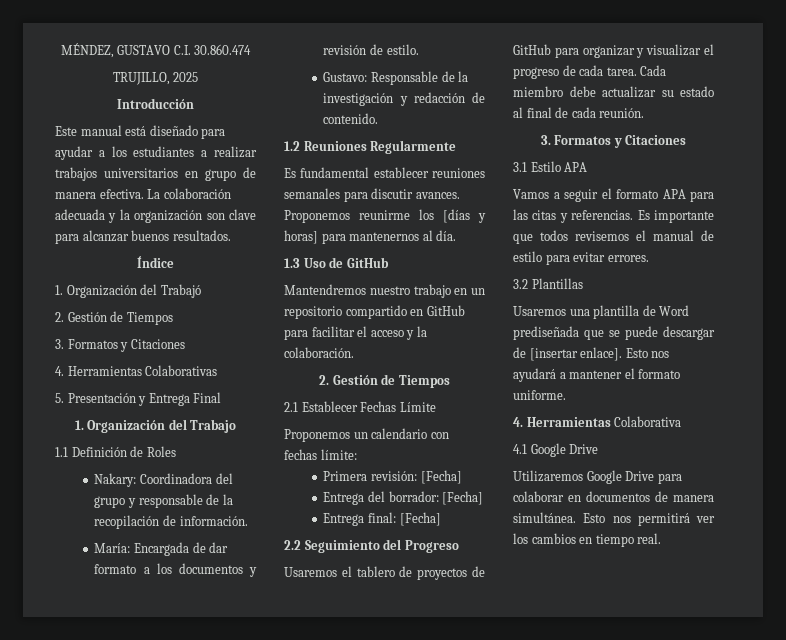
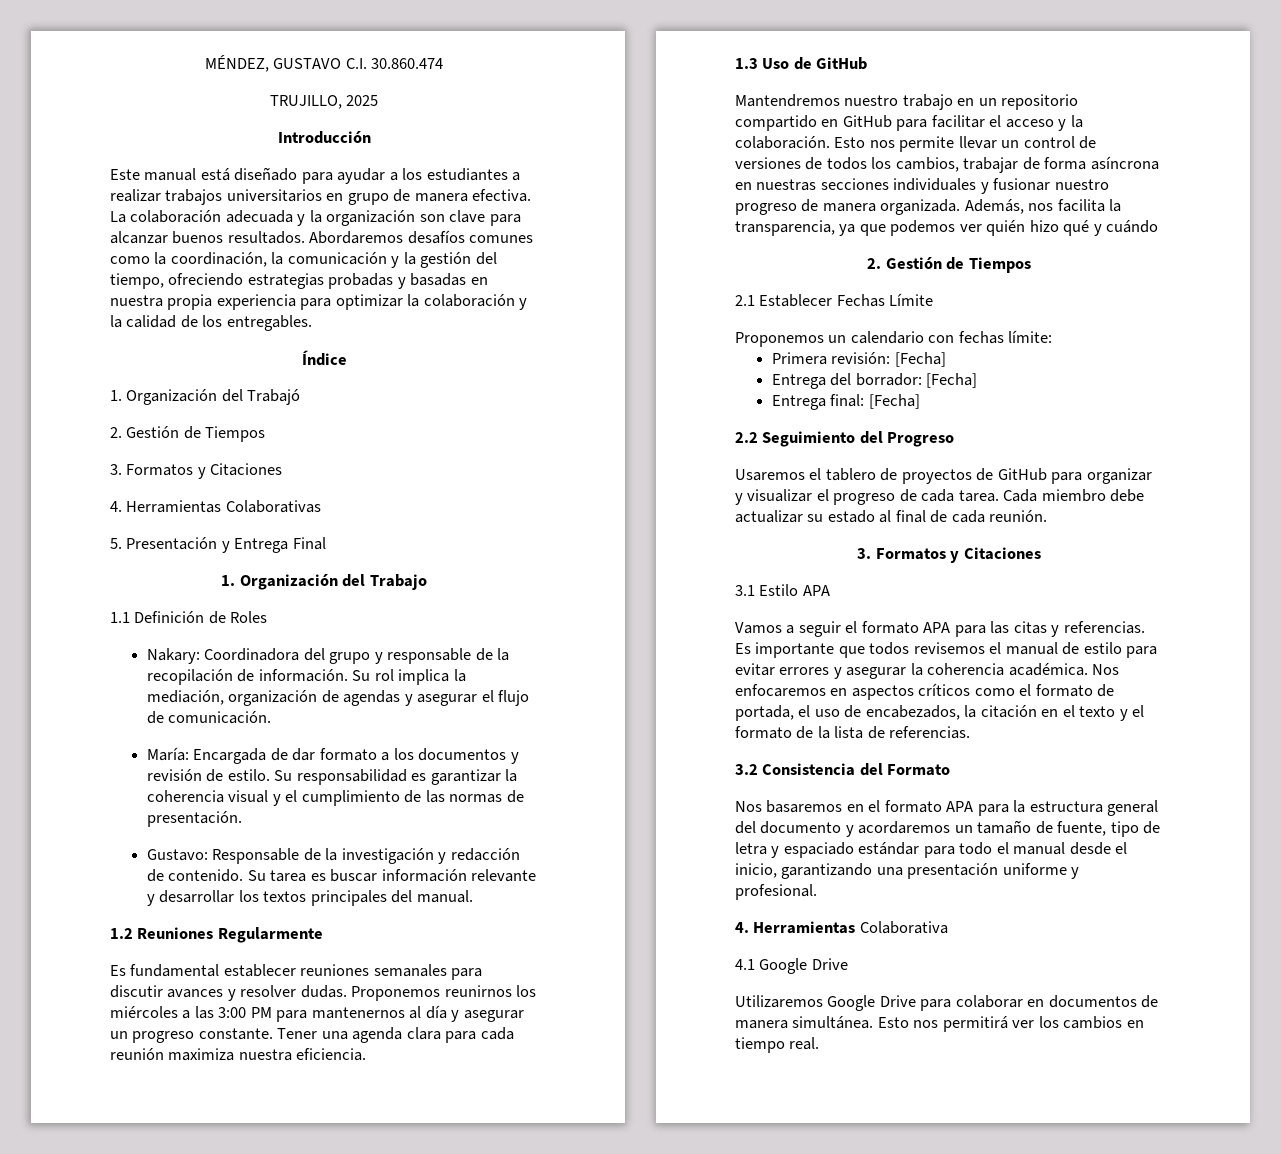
+ Abordaremos desafíos comunes como la coordinación, la comunicación y la gestión del tiempo, ofreciendo estrategias probadas y basadas en nuestra propia experiencia para optimizar la colaboración y la calidad de los entregables.
+ Su rol implica la mediación, organización de agendas y asegurar el flujo de comunicación.
+ Su responsabilidad es garantizar la coherencia visual y el cumplimiento de las normas de presentación.
+ Su tarea es buscar información relevante y desarrollar los textos principales del manual.
- Es fundamental establecer reuniones semanales para discutir avances. Proponemos reunirme los [días y horas] para mantenernos al día.
+ Es fundamental establecer reuniones semanales para discutir avances y resolver dudas. Proponemos reunirnos los miércoles a las 3:00 PM para mantenernos al día y asegurar un progreso constante. Tener una agenda clara para cada reunión maximiza nuestra eficiencia.
+ Esto nos permite llevar un control de versiones de todos los cambios, trabajar de forma asíncrona en nuestras secciones individuales y fusionar nuestro progreso de manera organizada. Además, nos facilita la transparencia, ya que podemos ver quién hizo qué y cuándo
- Es importante que todos revisemos el manual de estilo para evitar errores.
- 3.2 Plantillas
- Usaremos una plantilla de Word prediseñada que se puede descargar de [insertar enlace]. Esto nos ayudará a mantener el formato uniforme.
+ Es importante que todos revisemos el manual de estilo para evitar errores y asegurar la coherencia académica. Nos enfocaremos en aspectos críticos como el formato de portada, el uso de encabezados, la citación en el texto y el formato de la lista de referencias.
+ 3.2 Consistencia del Formato
+ Nos basaremos en el formato APA para la estructura general del documento y acordaremos un tamaño de fuente, tipo de letra y espaciado estándar para todo el manual desde el inicio, garantizando una presentación uniforme y profesional.

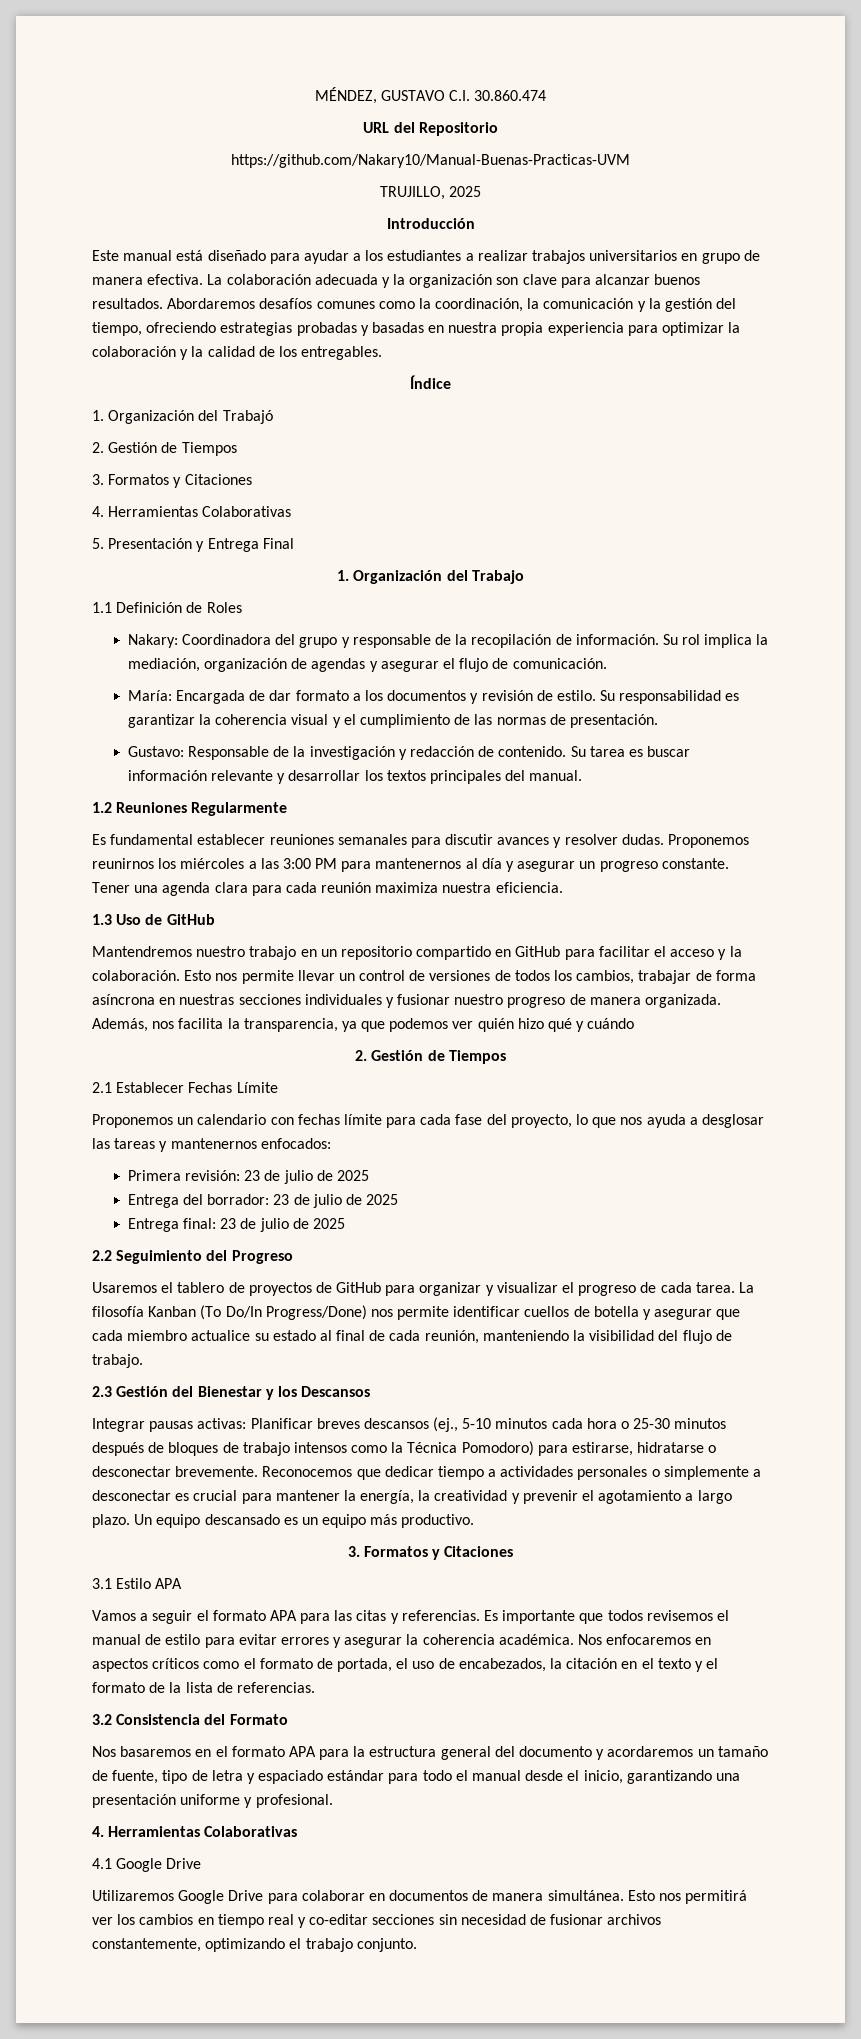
+ URL del Repositorio
+ https://github.com/Nakary10/Manual-Buenas-Practicas-UVM
- Proponemos un calendario con fechas límite:
- Primera revisión: [Fecha]
- Entrega del borrador: [Fecha]
- Entrega final: [Fecha]
+ Proponemos un calendario con fechas límite para cada fase del proyecto, lo que nos ayuda a desglosar las tareas y mantenernos enfocados:
+ Primera revisión: 23 de julio de 2025
+ Entrega del borrador: 23 de julio de 2025
+ Entrega final: 23 de julio de 2025
- Cada miembro debe actualizar su estado al final de cada reunión.
+ La filosofía Kanban (To Do/In Progress/Done) nos permite identificar cuellos de botella y asegurar que cada miembro actualice su estado al final de cada reunión, manteniendo la visibilidad del flujo de trabajo.
+ 2.3 Gestión del Bienestar y los Descansos
+ Integrar pausas activas: Planificar breves descansos (ej., 5-10 minutos cada hora o 25-30 minutos después de bloques de trabajo intensos como la Técnica Pomodoro) para estirarse, hidratarse o desconectar brevemente. Reconocemos que dedicar tiempo a actividades personales o simplemente a desconectar es crucial para mantener la energía, la creatividad y prevenir el agotamiento a largo plazo. Un equipo descansado es un equipo más productivo.
  Nos basaremos en el formato APA para la estructura general del documento y acordaremos un tamaño de fuente, tipo de letra y espaciado estándar para todo el manual desde el inicio, garantizando una presentación uniforme y profesional.
- 4. Herramientas Colaborativa
+ 4. Herramientas Colaborativas
- Esto nos permitirá ver los cambios en tiempo real.
+ Esto nos permitirá ver los cambios en tiempo real y co-editar secciones sin necesidad de fusionar archivos constantemente, optimizando el trabajo conjunto.

